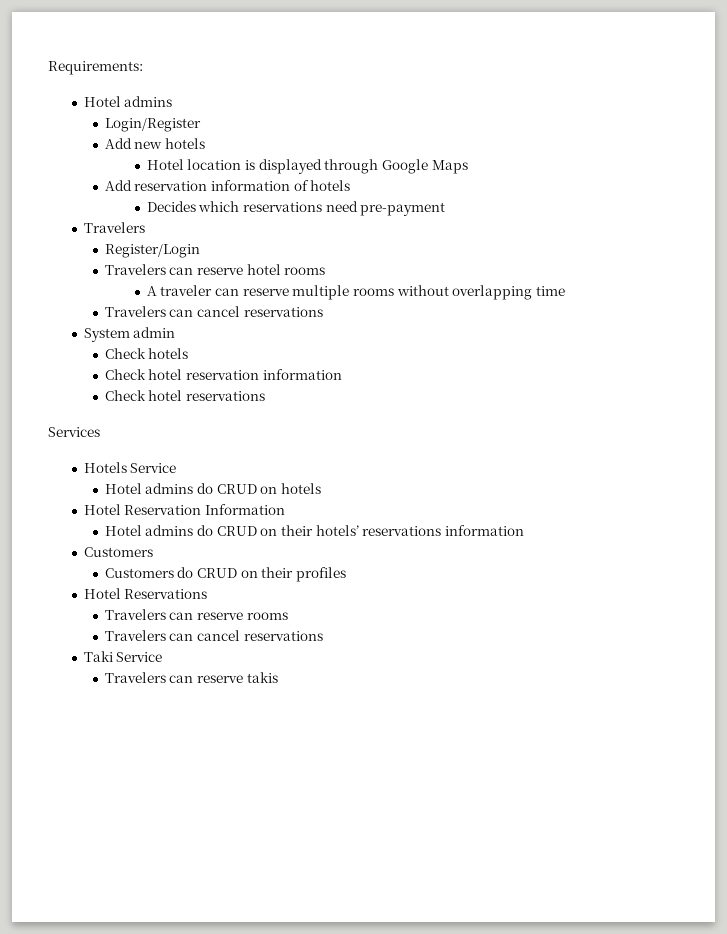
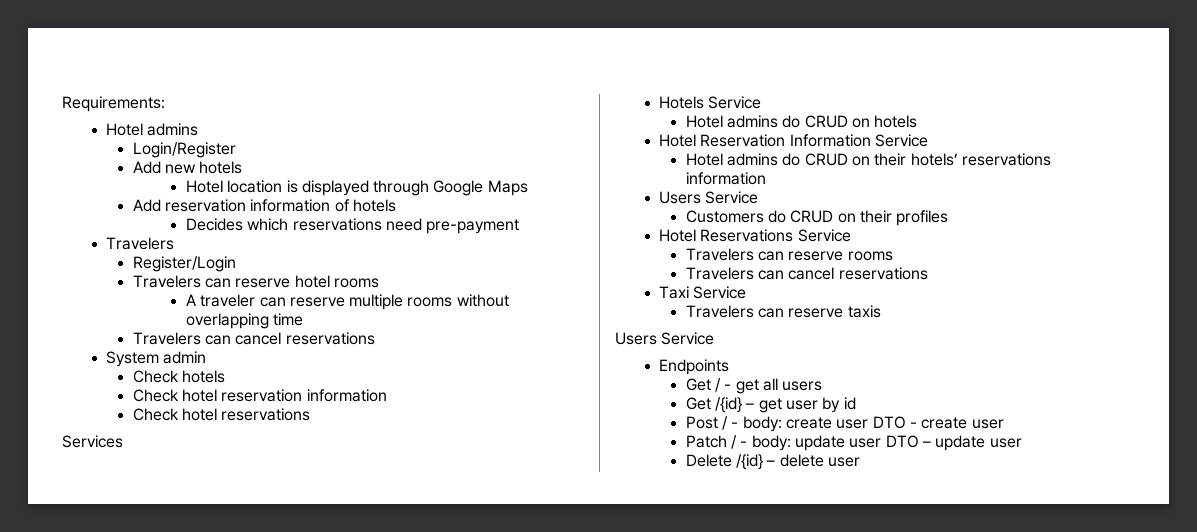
- Hotel Reservation Information
+ Hotel Reservation Information Service
  Hotel admins do CRUD on their hotels’ reservations information
- Customers
+ Users Service
- Hotel Reservations
+ Hotel Reservations Service
- Taki Service
- Travelers can reserve takis
+ Taxi Service
+ Travelers can reserve taxis
+ Users Service
+ Endpoints
+ Get / - get all users
+ Get /{id} – get user by id
+ Post / - body: create user DTO - create user
+ Patch / - body: update user DTO – update user
+ Delete /{id} – delete user

